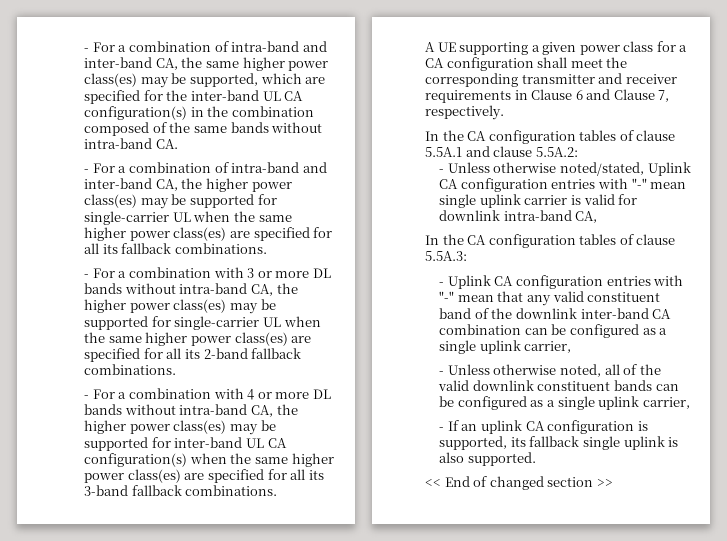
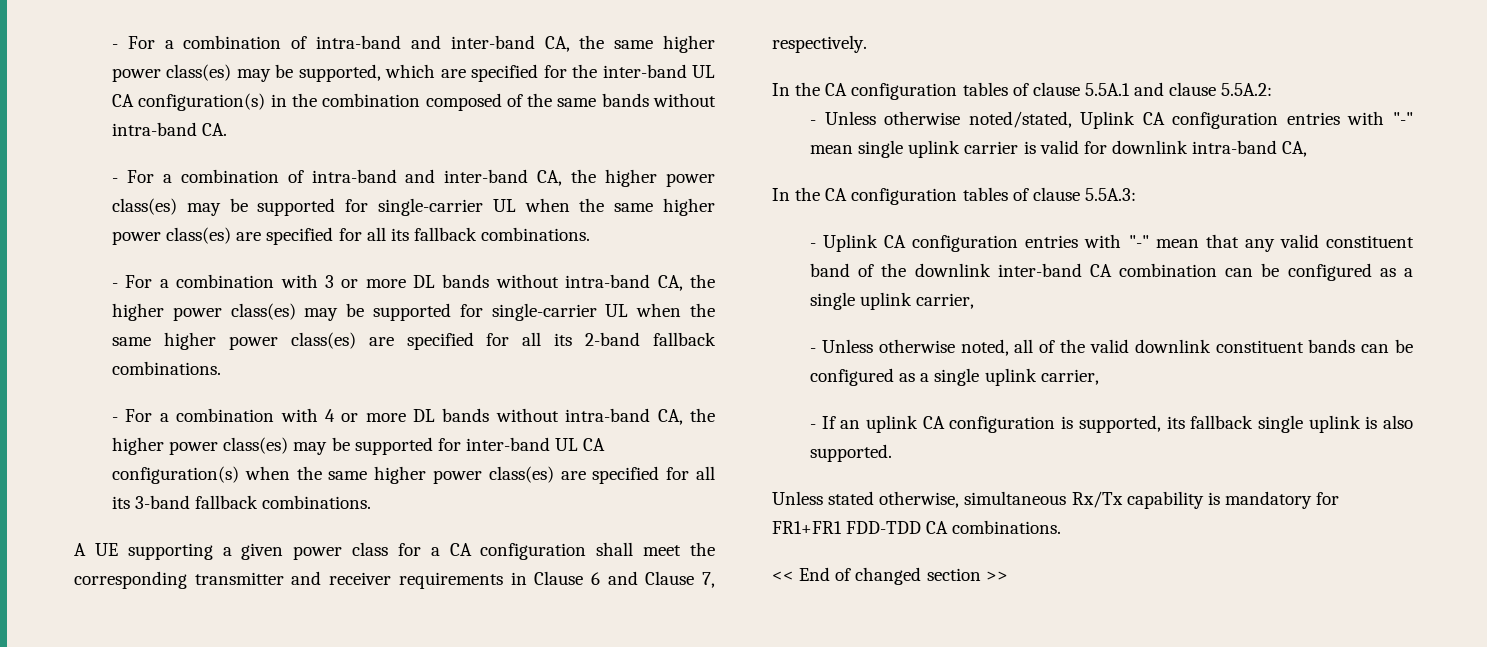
+ Unless stated otherwise, simultaneous Rx/Tx capability is mandatory for FR1+FR1 FDD-TDD CA combinations.

